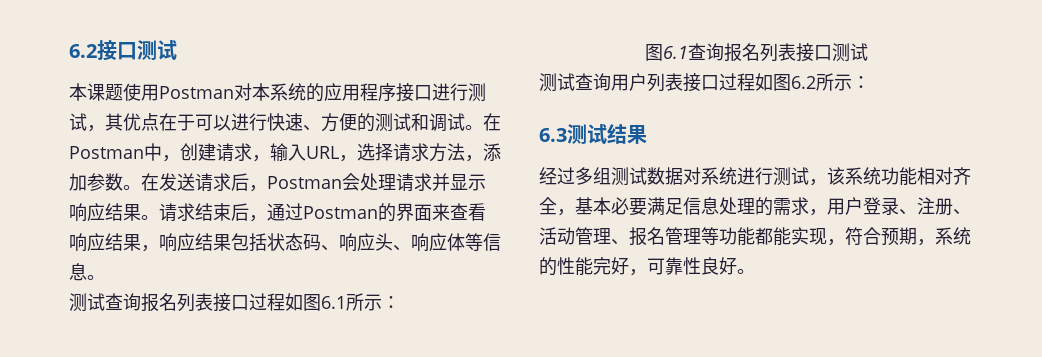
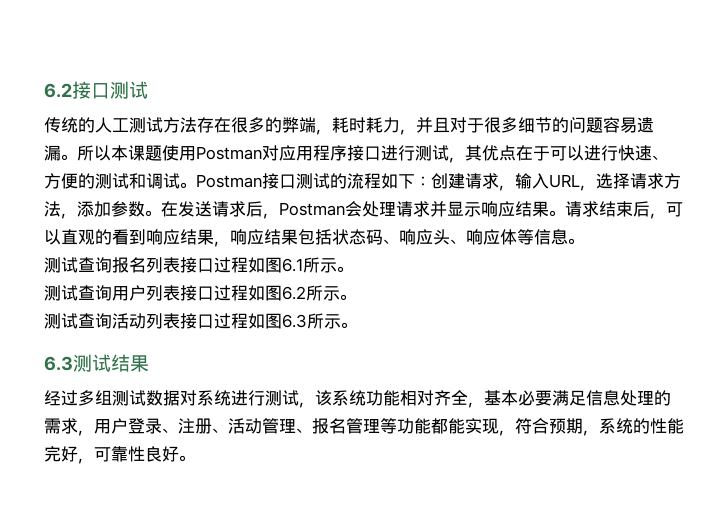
- 本课题使用Postman对本系统的应用程序接口进行测试，其优点在于可以进行快速、方便的测试和调试。
+ 传统的人工测试方法存在很多的弊端，耗时耗力，并且对于很多细节的问题容易遗漏。所以本课题使用Postman对应用程序接口进行测试，其优点在于可以进行快速、方便的测试和调试。
- 在Postman中，创建请求，输入URL，选择请求方法，添加参数。
+ Postman接口测试的流程如下：创建请求，输入URL，选择请求方法，添加参数。
- 请求结束后，通过Postman的界面来查看响应结果，响应结果包括状态码、响应头、响应体等信息。
+ 请求结束后，可以直观的看到响应结果，响应结果包括状态码、响应头、响应体等信息。
- 测试查询报名列表接口过程如图6.1所示：
- 图6.1查询报名列表接口测试
+ 测试查询报名列表接口过程如图6.1所示。
- 测试查询用户列表接口过程如图6.2所示：
+ 测试查询用户列表接口过程如图6.2所示。
+ 测试查询活动列表接口过程如图6.3所示。

